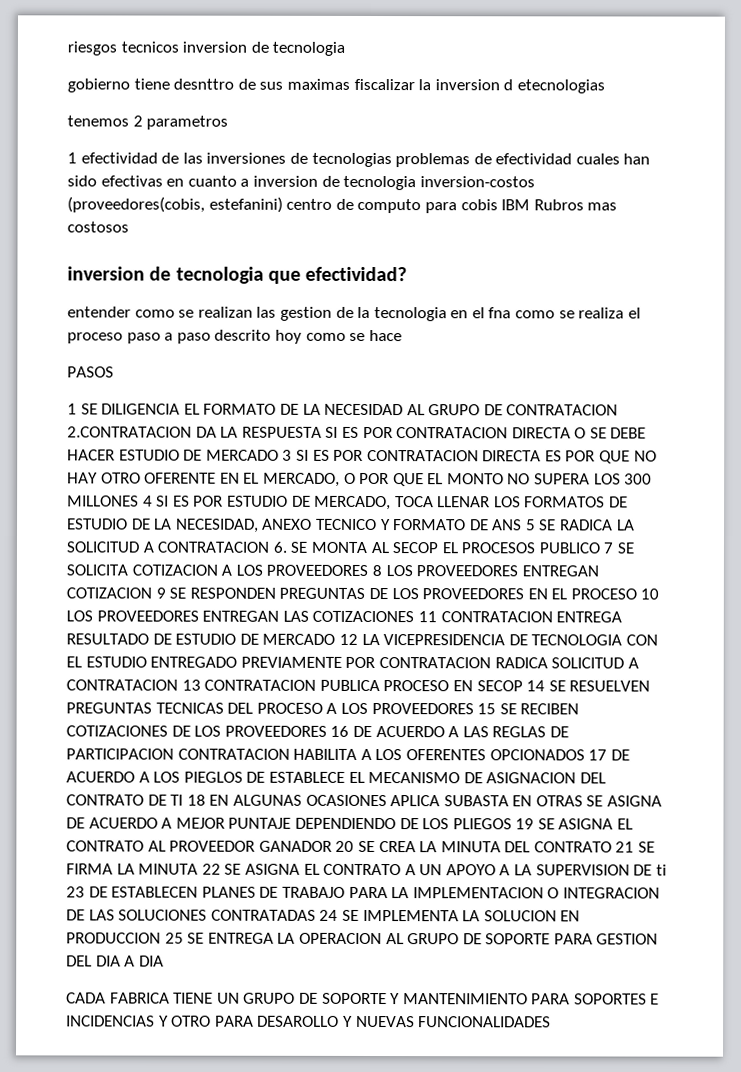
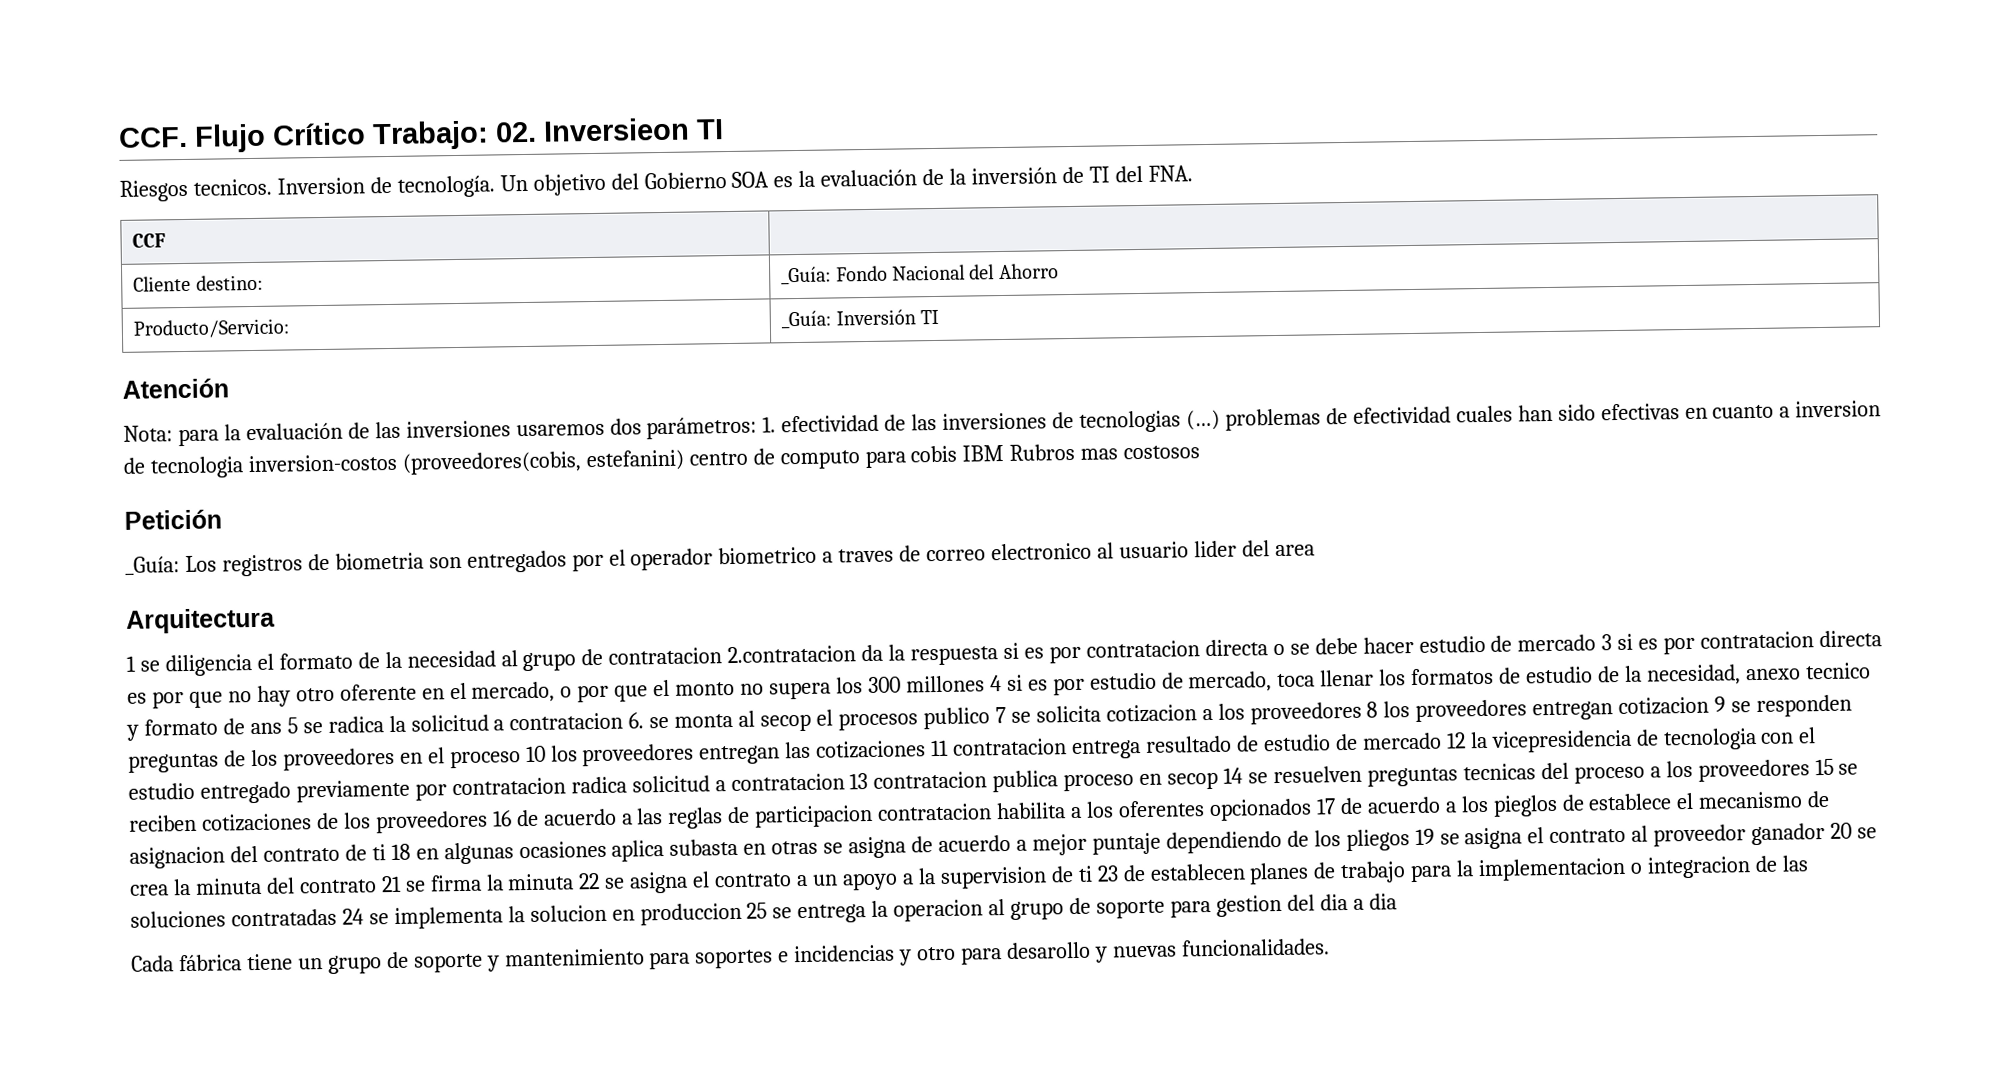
- riesgos tecnicos inversion de tecnologia
- gobierno tiene desnttro de sus maximas fiscalizar la inversion d etecnologias
- tenemos 2 parametros
- 1 efectividad de las inversiones de tecnologias problemas de efectividad cuales han sido efectivas en cuanto a inversion de tecnologia inversion-costos (proveedores(cobis, estefanini) centro de computo para cobis IBM Rubros mas costosos
+ CCF. Flujo Crítico Trabajo: 02. Inversieon TI
+ Riesgos tecnicos. Inversion de tecnología. Un objetivo del Gobierno SOA es la evaluación de la inversión de TI del FNA.
+ CCF |
+ Cliente destino: | _Guía: Fondo Nacional del Ahorro
+ Producto/Servicio: | _Guía: Inversión TI
+ Atención
+ Nota: para la evaluación de las inversiones usaremos dos parámetros: 1. efectividad de las inversiones de tecnologias (…) problemas de efectividad cuales han sido efectivas en cuanto a inversion de tecnologia inversion-costos (proveedores(cobis, estefanini) centro de computo para cobis IBM Rubros mas costosos
- inversion de tecnologia que efectividad?
- entender como se realizan las gestion de la tecnologia en el fna como se realiza el proceso paso a paso descrito hoy como se hace
- PASOS
- 1 SE DILIGENCIA EL FORMATO DE LA NECESIDAD AL GRUPO DE CONTRATACION 2.CONTRATACION DA LA RESPUESTA SI ES POR CONTRATACION DIRECTA O SE DEBE HACER ESTUDIO DE MERCADO 3 SI ES POR CONTRATACION DIRECTA ES POR QUE NO HAY OTRO OFERENTE EN EL MERCADO, O POR QUE EL MONTO NO SUPERA LOS 300 MILLONES 4 SI ES POR ESTUDIO DE MERCADO, TOCA LLENAR LOS FORMATOS DE ESTUDIO DE LA NECESIDAD, ANEXO TECNICO Y FORMATO DE ANS 5 SE RADICA LA SOLICITUD A CONTRATACION 6. SE MONTA AL SECOP EL PROCESOS PUBLICO 7 SE SOLICITA COTIZACION A LOS PROVEEDORES 8 LOS PROVEEDORES ENTREGAN COTIZACION 9 SE RESPONDEN PREGUNTAS DE LOS PROVEEDORES EN EL PROCESO 10 LOS PROVEEDORES ENTREGAN LAS COTIZACIONES 11 CONTRATACION ENTREGA RESULTADO DE ESTUDIO DE MERCADO 12 LA VICEPRESIDENCIA DE TECNOLOGIA CON EL ESTUDIO ENTREGADO PREVIAMENTE POR CONTRATACION RADICA SOLICITUD A CONTRATACION 13 CONTRATACION PUBLICA PROCESO EN SECOP 14 SE RESUELVEN PREGUNTAS TECNICAS DEL PROCESO A LOS PROVEEDORES 15 SE RECIBEN COTIZACIONES DE LOS PROVEEDORES 16 DE ACUERDO A LAS REGLAS DE PARTICIPACION CONTRATACION HABILITA A LOS OFERENTES OPCIONADOS 17 DE ACUERDO A LOS PIEGLOS DE ESTABLECE EL MECANISMO DE ASIGNACION DEL CONTRATO DE TI 18 EN ALGUNAS OCASIONES APLICA SUBASTA EN OTRAS SE ASIGNA DE ACUERDO A MEJOR PUNTAJE DEPENDIENDO DE LOS PLIEGOS 19 SE ASIGNA EL CONTRATO AL PROVEEDOR GANADOR 20 SE CREA LA MINUTA DEL CONTRATO 21 SE FIRMA LA MINUTA 22 SE ASIGNA EL CONTRATO A UN APOYO A LA SUPERVISION DE ti 23 DE ESTABLECEN PLANES DE TRABAJO PARA LA IMPLEMENTACION O INTEGRACION DE LAS SOLUCIONES CONTRATADAS 24 SE IMPLEMENTA LA SOLUCION EN PRODUCCION 25 SE ENTREGA LA OPERACION AL GRUPO DE SOPORTE PARA GESTION DEL DIA A DIA
- CADA FABRICA TIENE UN GRUPO DE SOPORTE Y MANTENIMIENTO PARA SOPORTES E INCIDENCIAS Y OTRO PARA DESAROLLO Y NUEVAS FUNCIONALIDADES
+ Petición
+ _Guía: Los registros de biometria son entregados por el operador biometrico a traves de correo electronico al usuario lider del area
+ Arquitectura
+ 1 se diligencia el formato de la necesidad al grupo de contratacion 2.contratacion da la respuesta si es por contratacion directa o se debe hacer estudio de mercado 3 si es por contratacion directa es por que no hay otro oferente en el mercado, o por que el monto no supera los 300 millones 4 si es por estudio de mercado, toca llenar los formatos de estudio de la necesidad, anexo tecnico y formato de ans 5 se radica la solicitud a contratacion 6. se monta al secop el procesos publico 7 se solicita cotizacion a los proveedores 8 los proveedores entregan cotizacion 9 se responden preguntas de los proveedores en el proceso 10 los proveedores entregan las cotizaciones 11 contratacion entrega resultado de estudio de mercado 12 la vicepresidencia de tecnologia con el estudio entregado previamente por contratacion radica solicitud a contratacion 13 contratacion publica proceso en secop 14 se resuelven preguntas tecnicas del proceso a los proveedores 15 se reciben cotizaciones de los proveedores 16 de acuerdo a las reglas de participacion contratacion habilita a los oferentes opcionados 17 de acuerdo a los pieglos de establece el mecanismo de asignacion del contrato de ti 18 en algunas ocasiones aplica subasta en otras se asigna de acuerdo a mejor puntaje dependiendo de los pliegos 19 se asigna el contrato al proveedor ganador 20 se crea la minuta del contrato 21 se firma la minuta 22 se asigna el contrato a un apoyo a la supervision de ti 23 de establecen planes de trabajo para la implementacion o integracion de las soluciones contratadas 24 se implementa la solucion en produccion 25 se entrega la operacion al grupo de soporte para gestion del dia a dia
+ Cada fábrica tiene un grupo de soporte y mantenimiento para soportes e incidencias y otro para desarollo y nuevas funcionalidades.

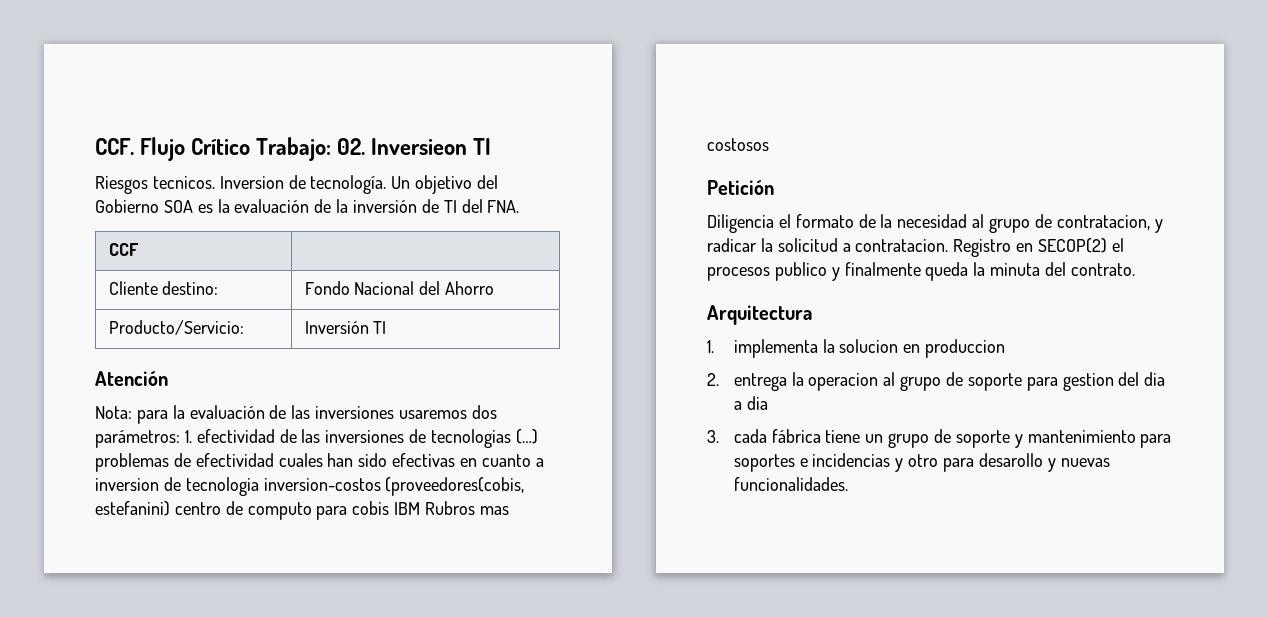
- Cliente destino: | _Guía: Fondo Nacional del Ahorro
+ Cliente destino: | Fondo Nacional del Ahorro
- Producto/Servicio: | _Guía: Inversión TI
+ Producto/Servicio: | Inversión TI
- _Guía: Los registros de biometria son entregados por el operador biometrico a traves de correo electronico al usuario lider del area
+ Diligencia el formato de la necesidad al grupo de contratacion, y radicar la solicitud a contratacion. Registro en SECOP(2) el procesos publico y finalmente queda la minuta del contrato.
  Arquitectura
- 1 se diligencia el formato de la necesidad al grupo de contratacion 2.contratacion da la respuesta si es por contratacion directa o se debe hacer estudio de mercado 3 si es por contratacion directa es por que no hay otro oferente en el mercado, o por que el monto no supera los 300 millones 4 si es por estudio de mercado, toca llenar los formatos de estudio de la necesidad, anexo tecnico y formato de ans 5 se radica la solicitud a contratacion 6. se monta al secop el procesos publico 7 se solicita cotizacion a los proveedores 8 los proveedores entregan cotizacion 9 se responden preguntas de los proveedores en el proceso 10 los proveedores entregan las cotizaciones 11 contratacion entrega resultado de estudio de mercado 12 la vicepresidencia de tecnologia con el estudio entregado previamente por contratacion radica solicitud a contratacion 13 contratacion publica proceso en secop 14 se resuelven preguntas tecnicas del proceso a los proveedores 15 se reciben cotizaciones de los proveedores 16 de acuerdo a las reglas de participacion contratacion habilita a los oferentes opcionados 17 de acuerdo a los pieglos de establece el mecanismo de asignacion del contrato de ti 18 en algunas ocasiones aplica subasta en otras se asigna de acuerdo a mejor puntaje dependiendo de los pliegos 19 se asigna el contrato al proveedor ganador 20 se crea la minuta del contrato 21 se firma la minuta 22 se asigna el contrato a un apoyo a la supervision de ti 23 de establecen planes de trabajo para la implementacion o integracion de las soluciones contratadas 24 se implementa la solucion en produccion 25 se entrega la operacion al grupo de soporte para gestion del dia a dia
+ 1. implementa la solucion en produccion
+ 2. entrega la operacion al grupo de soporte para gestion del dia a dia
- Cada fábrica tiene un grupo de soporte y mantenimiento para soportes e incidencias y otro para desarollo y nuevas funcionalidades.
+ 3. cada fábrica tiene un grupo de soporte y mantenimiento para soportes e incidencias y otro para desarollo y nuevas funcionalidades.

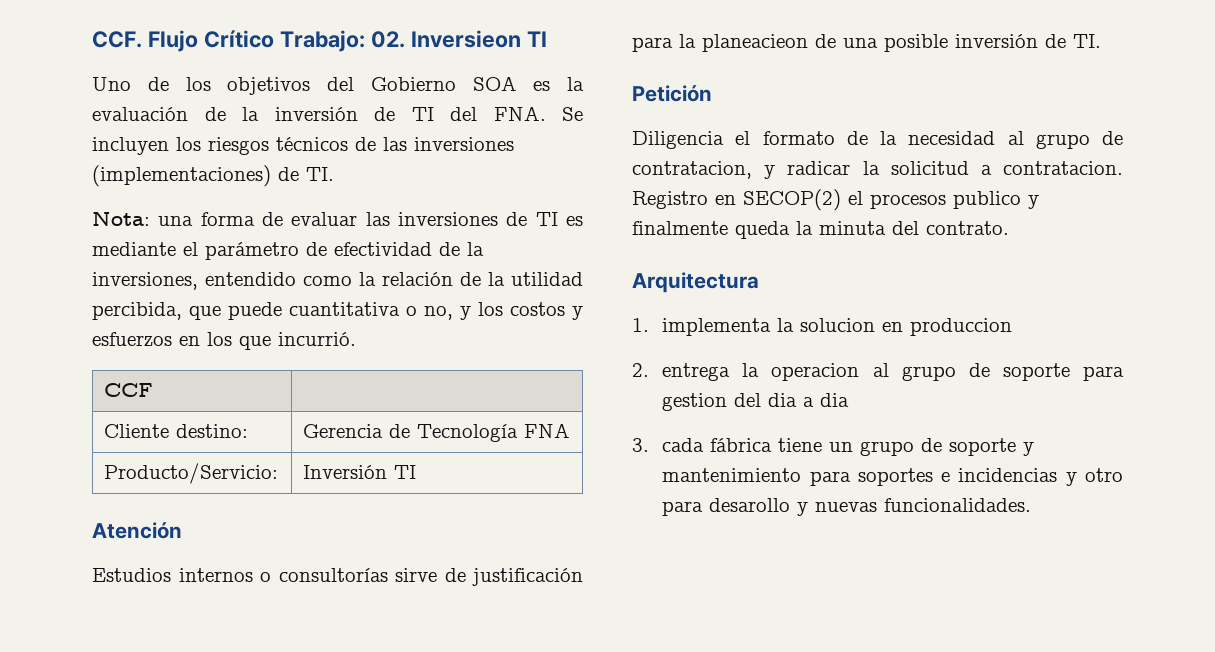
- Riesgos tecnicos. Inversion de tecnología. Un objetivo del Gobierno SOA es la evaluación de la inversión de TI del FNA.
+ Uno de los objetivos del Gobierno SOA es la evaluación de la inversión de TI del FNA. Se incluyen los riesgos técnicos de las inversiones (implementaciones) de TI.
+ Nota: una forma de evaluar las inversiones de TI es mediante el parámetro de efectividad de la inversiones, entendido como la relación de la utilidad percibida, que puede cuantitativa o no, y los costos y esfuerzos en los que incurrió.
- Cliente destino: | Fondo Nacional del Ahorro
+ Cliente destino: | Gerencia de Tecnología FNA
- Nota: para la evaluación de las inversiones usaremos dos parámetros: 1. efectividad de las inversiones de tecnologias (…) problemas de efectividad cuales han sido efectivas en cuanto a inversion de tecnologia inversion-costos (proveedores(cobis, estefanini) centro de computo para cobis IBM Rubros mas costosos
+ Estudios internos o consultorías sirve de justificación para la planeacieon de una posible inversión de TI.

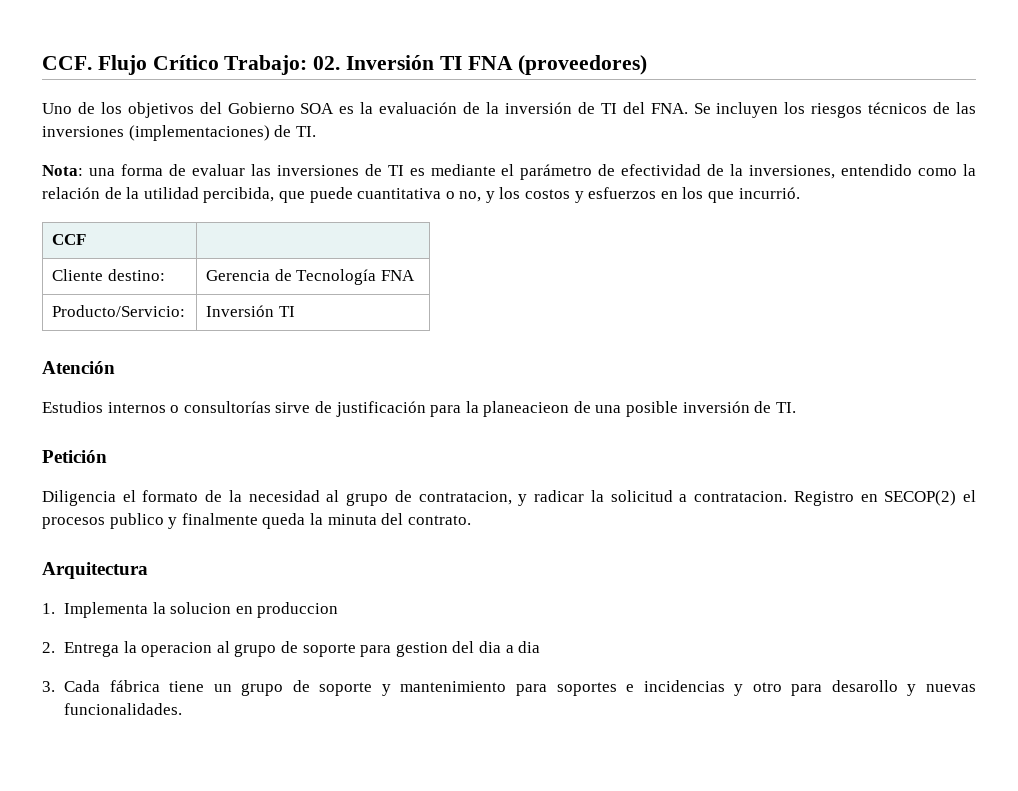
- CCF. Flujo Crítico Trabajo: 02. Inversieon TI
+ CCF. Flujo Crítico Trabajo: 02. Inversión TI FNA (proveedores)
- 1. implementa la solucion en produccion
+ 1. Implementa la solucion en produccion
- 2. entrega la operacion al grupo de soporte para gestion del dia a dia
+ 2. Entrega la operacion al grupo de soporte para gestion del dia a dia
- 3. cada fábrica tiene un grupo de soporte y mantenimiento para soportes e incidencias y otro para desarollo y nuevas funcionalidades.
+ 3. Cada fábrica tiene un grupo de soporte y mantenimiento para soportes e incidencias y otro para desarollo y nuevas funcionalidades.

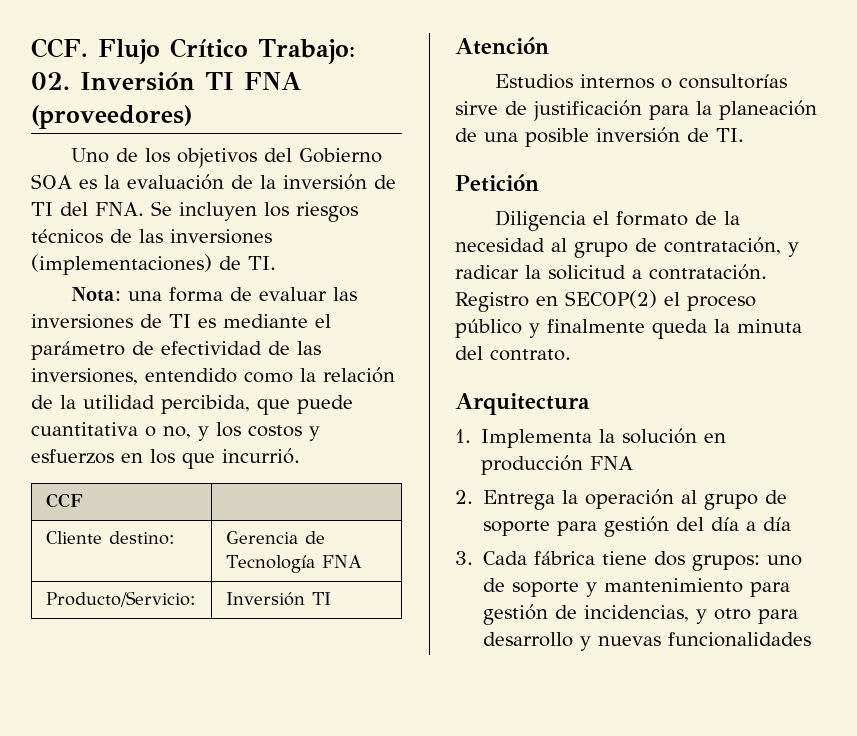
- Nota: una forma de evaluar las inversiones de TI es mediante el parámetro de efectividad de la inversiones, entendido como la relación de la utilidad percibida, que puede cuantitativa o no, y los costos y esfuerzos en los que incurrió.
+ Nota: una forma de evaluar las inversiones de TI es mediante el parámetro de efectividad de las inversiones, entendido como la relación de la utilidad percibida, que puede cuantitativa o no, y los costos y esfuerzos en los que incurrió.
- Estudios internos o consultorías sirve de justificación para la planeacieon de una posible inversión de TI.
+ Estudios internos o consultorías sirve de justificación para la planeación de una posible inversión de TI.
- Diligencia el formato de la necesidad al grupo de contratacion, y radicar la solicitud a contratacion.
+ Diligencia el formato de la necesidad al grupo de contratación, y radicar la solicitud a contratación.
- Registro en SECOP(2) el procesos publico y finalmente queda la minuta del contrato.
+ Registro en SECOP(2) el proceso público y finalmente queda la minuta del contrato.
- 1. Implementa la solucion en produccion
+ 1. Implementa la solución en producción FNA
- 2. Entrega la operacion al grupo de soporte para gestion del dia a dia
+ 2. Entrega la operación al grupo de soporte para gestión del día a día
- 3. Cada fábrica tiene un grupo de soporte y mantenimiento para soportes e incidencias y otro para desarollo y nuevas funcionalidades.
+ 3. Cada fábrica tiene dos grupos: uno de soporte y mantenimiento para gestión de incidencias, y otro para desarrollo y nuevas funcionalidades

